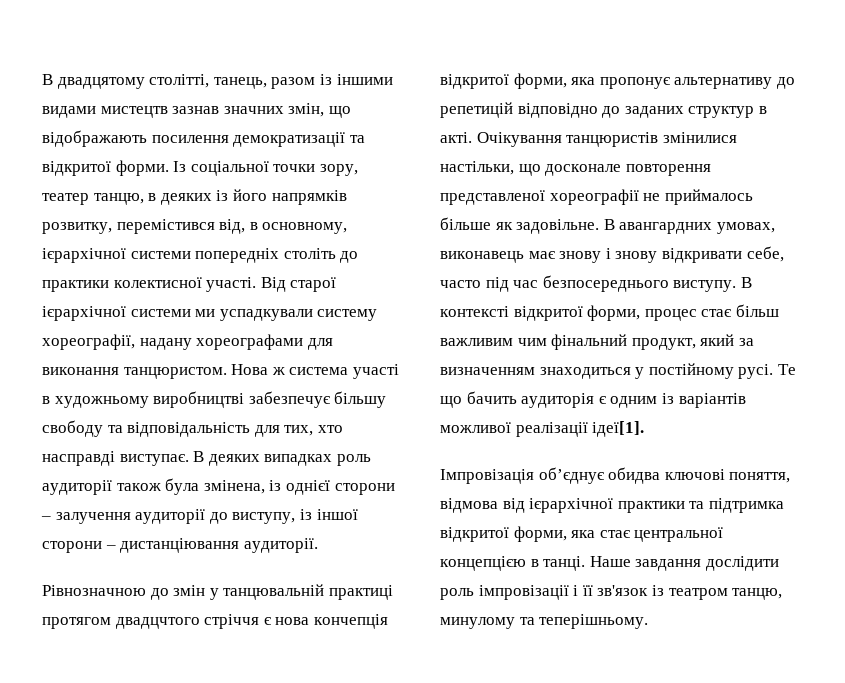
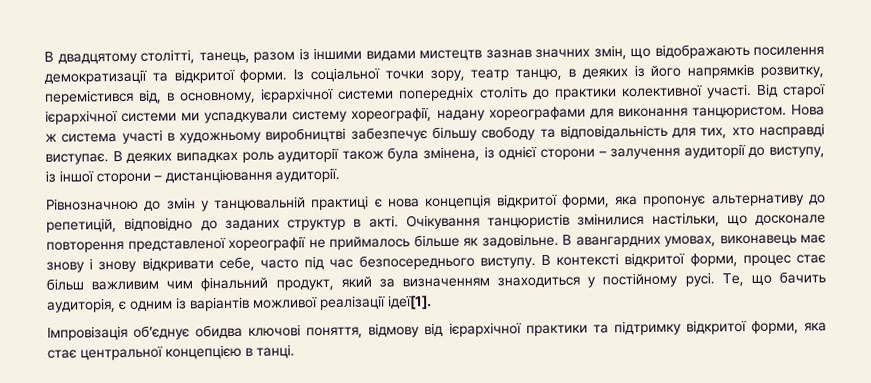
- Із соціальної точки зору, театер танцю, в деяких із його напрямків розвитку, перемістився від, в основному, ієрархічної системи попередніх століть до практики колектисної участі.
+ Із соціальної точки зору, театр танцю, в деяких із його напрямків розвитку, перемістився від, в основному, ієрархічної системи попередніх століть до практики колективної участі.
- Рівнозначною до змін у танцювальній практиці протягом двадцчтого стріччя є нова кончепція відкритої форми, яка пропонує альтернативу до репетицій відповідно до заданих структур в акті.
+ Рівнозначною до змін у танцювальній практиці є нова концепція відкритої форми, яка пропонує альтернативу до репетицій, відповідно до заданих структур в акті.
- Те що бачить аудиторія є одним із варіантів можливої реалізації ідеї[1].
+ Те, що бачить аудиторія, є одним із варіантів можливої реалізації ідеї[1].
- Імпровізація об’єднує обидва ключові поняття, відмова від ієрархічної практики та підтримка відкритої форми, яка стає центральної концепцією в танці. Наше завдання дослідити роль імпровізації і її зв'язок із театром танцю, минулому та теперішньому.
+ Імпровізація об’єднує обидва ключові поняття, відмову від ієрархічної практики та підтримку відкритої форми, яка стає центральної концепцією в танці.

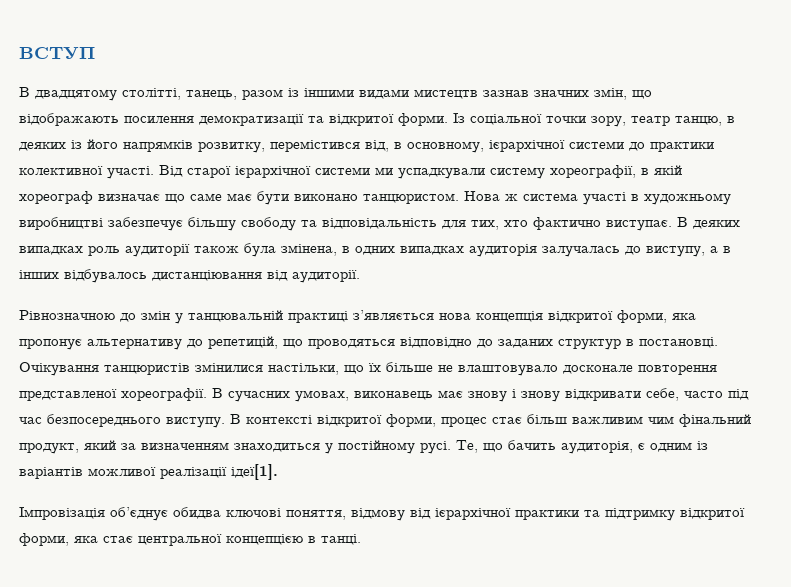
+ ВСТУП
- Із соціальної точки зору, театр танцю, в деяких із його напрямків розвитку, перемістився від, в основному, ієрархічної системи попередніх століть до практики колективної участі.
+ Із соціальної точки зору, театр танцю, в деяких із його напрямків розвитку, перемістився від, в основному, ієрархічної системи до практики колективної участі.
- Від старої ієрархічної системи ми успадкували систему хореографії, надану хореографами для виконання танцюристом.
+ Від старої ієрархічної системи ми успадкували систему хореографії, в якій хореограф визначає що саме має бути виконано танцюристом.
- Нова ж система участі в художньому виробництві забезпечує більшу свободу та відповідальність для тих, хто насправді виступає.
+ Нова ж система участі в художньому виробництві забезпечує більшу свободу та відповідальність для тих, хто фактично виступає.
- В деяких випадках роль аудиторії також була змінена, із однієї сторони – залучення аудиторії до виступу, із іншої сторони – дистанціювання аудиторії.
+ В деяких випадках роль аудиторії також була змінена, в одних випадках аудиторія залучалась до виступу, а в інших відбувалось дистанціювання від аудиторії.
- Рівнозначною до змін у танцювальній практиці є нова концепція відкритої форми, яка пропонує альтернативу до репетицій, відповідно до заданих структур в акті.
+ Рівнозначною до змін у танцювальній практиці з’являється нова концепція відкритої форми, яка пропонує альтернативу до репетицій, що проводяться відповідно до заданих структур в постановці.
- Очікування танцюристів змінилися настільки, що досконале повторення представленої хореографії не приймалось більше як задовільне. В авангардних умовах, виконавець має знову і знову відкривати себе, часто під час безпосереднього виступу.
+ Очікування танцюристів змінилися настільки, що їх більше не влаштовувало досконале повторення представленої хореографії. В сучасних умовах, виконавець має знову і знову відкривати себе, часто під час безпосереднього виступу.

